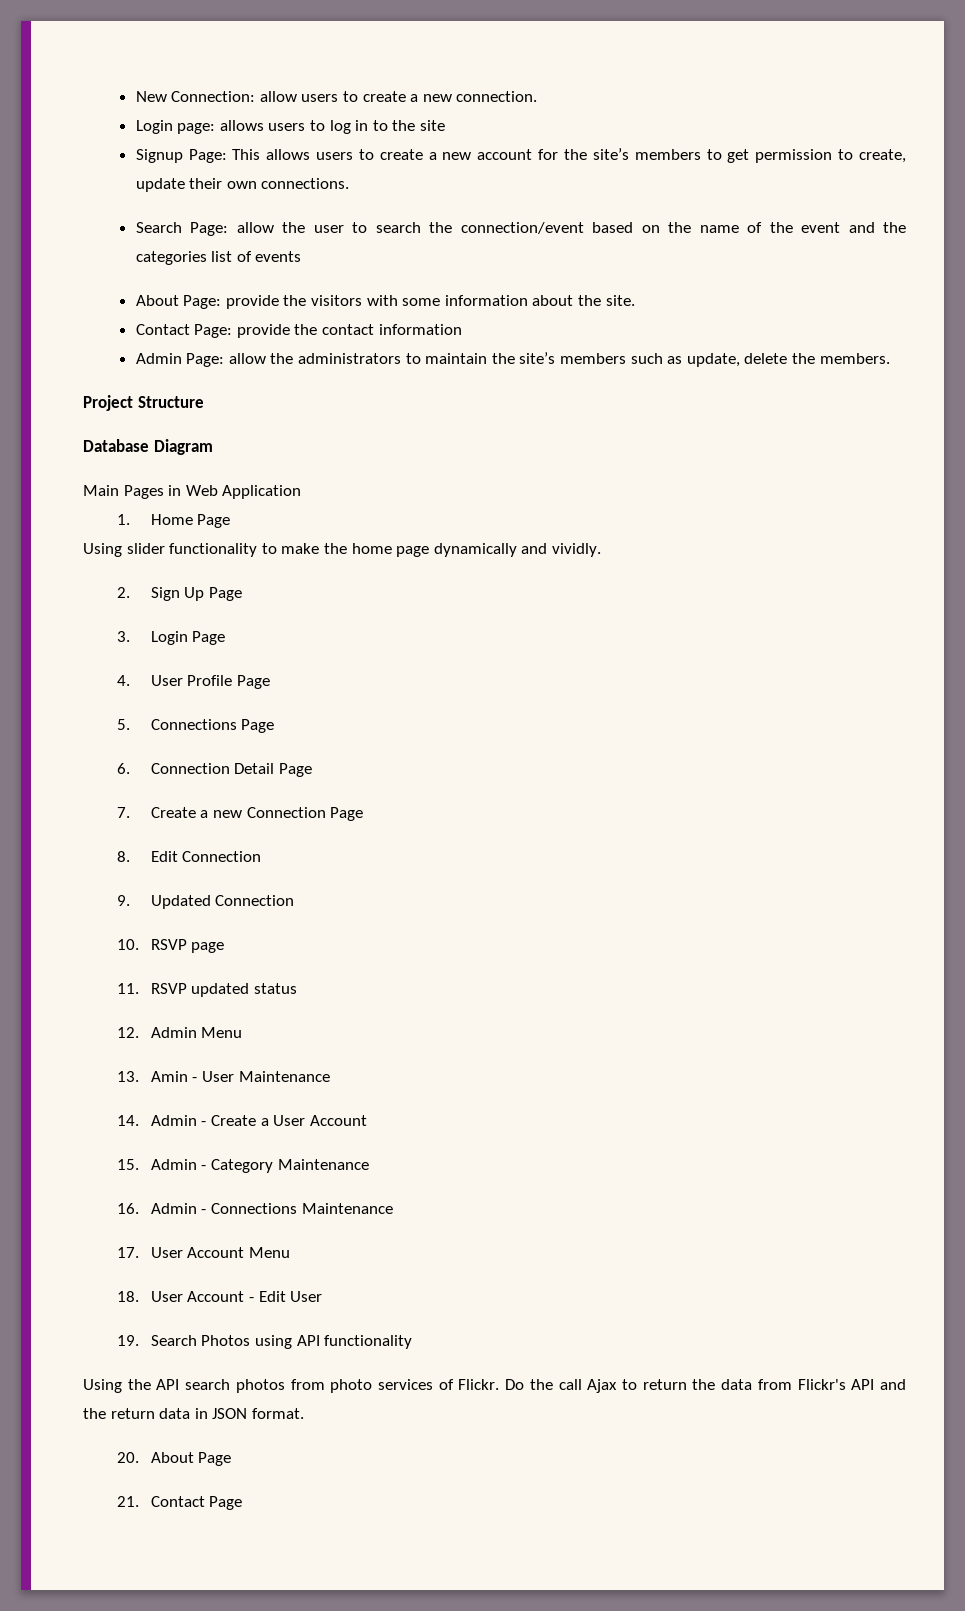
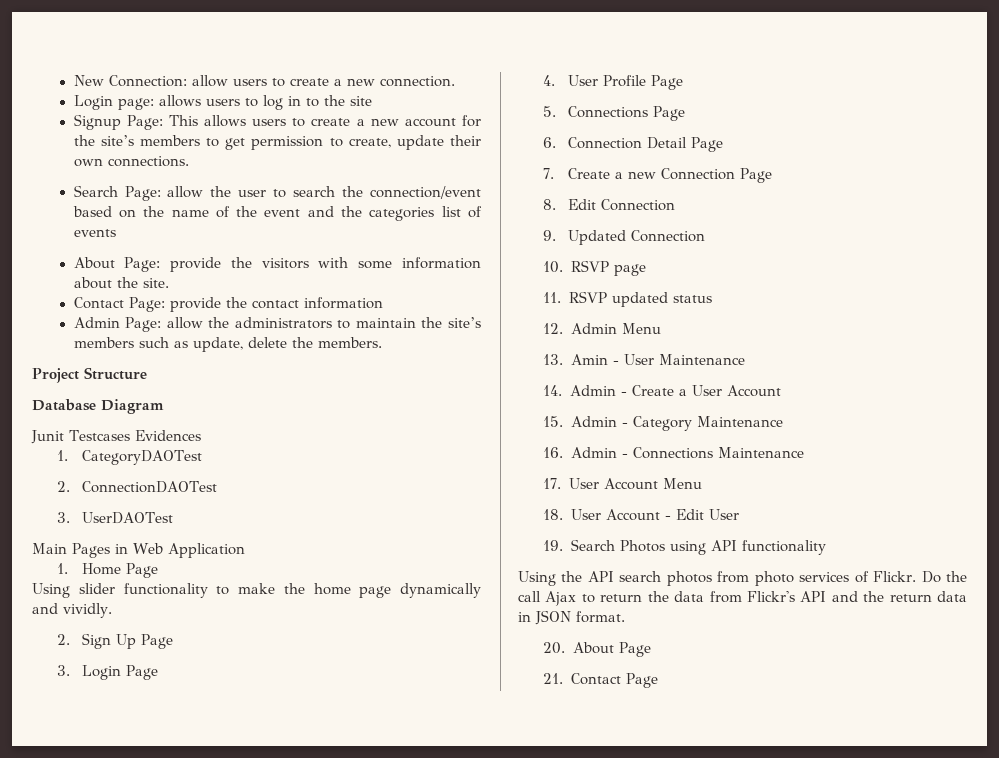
+ Junit Testcases Evidences
+ 1. CategoryDAOTest
+ 2. ConnectionDAOTest
+ 3. UserDAOTest

